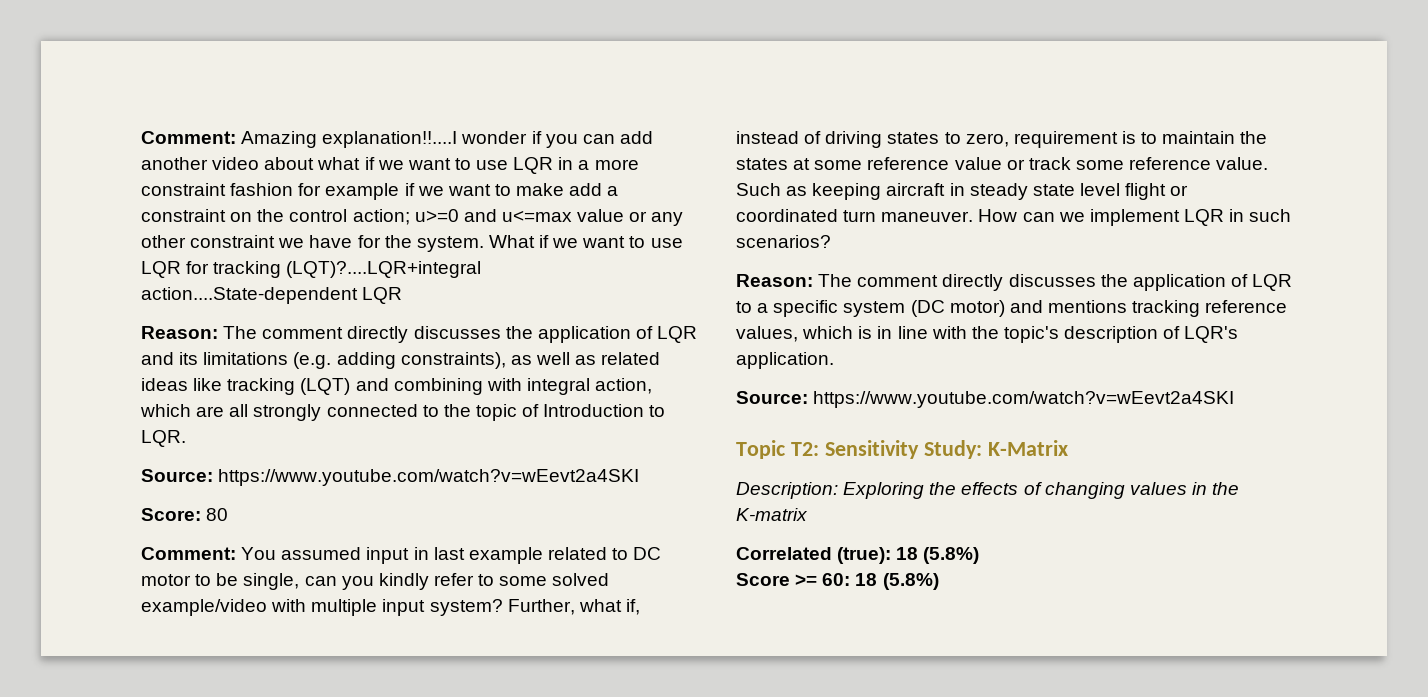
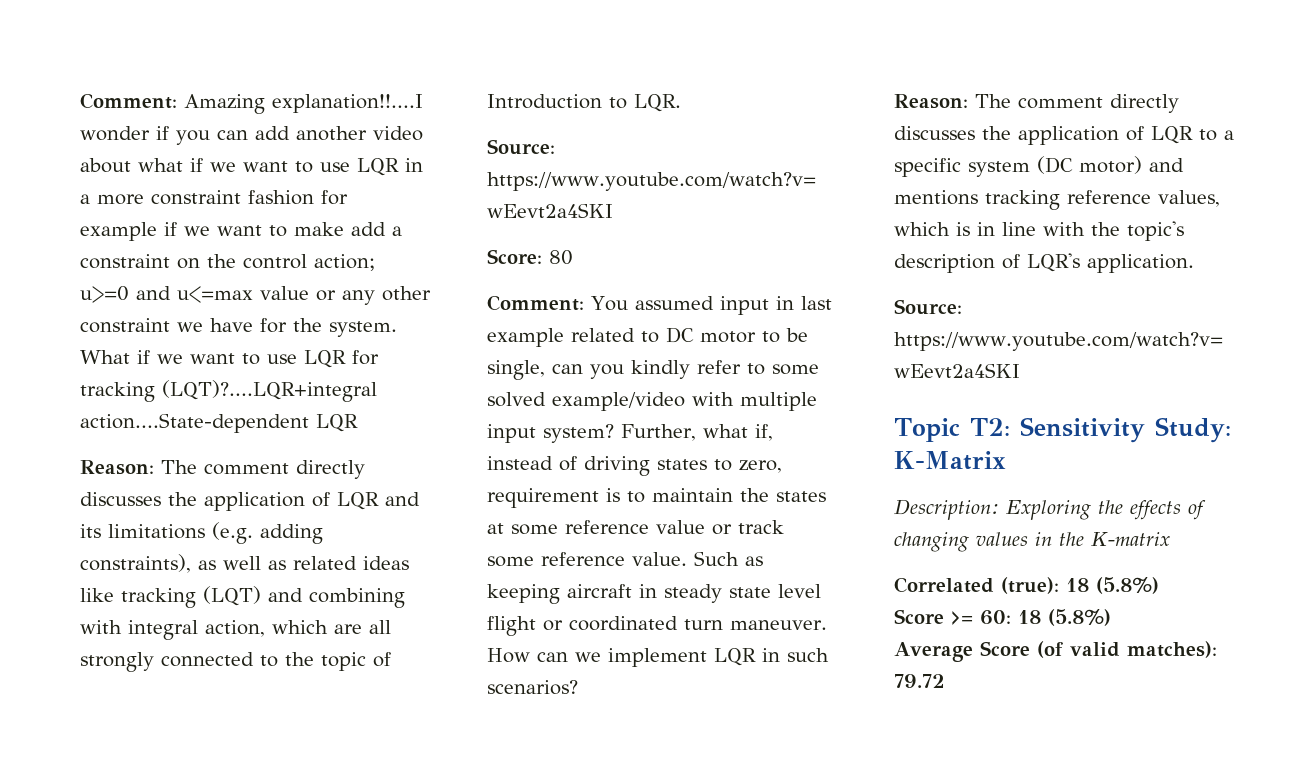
+ Average Score (of valid matches): 79.72

